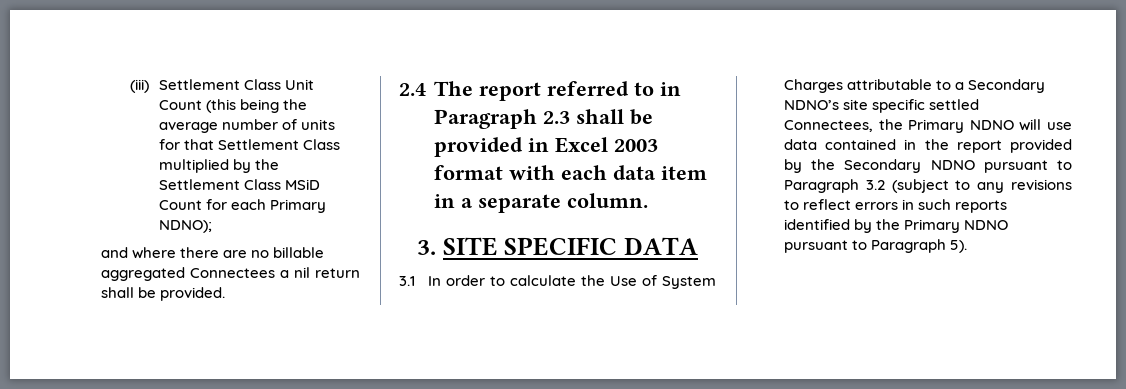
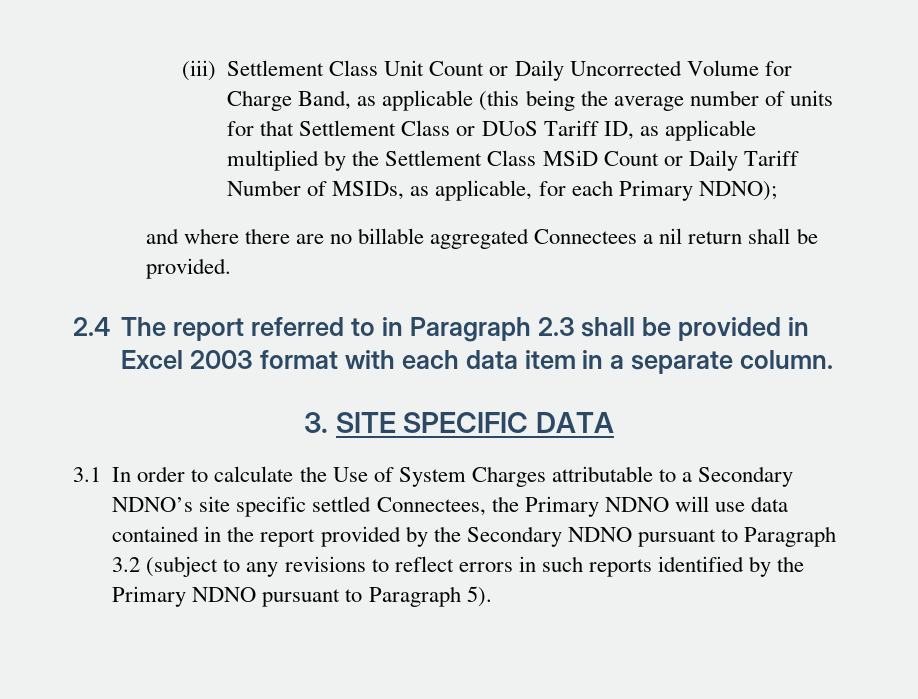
- (iii) Settlement Class Unit Count (this being the average number of units for that Settlement Class multiplied by the Settlement Class MSiD Count for each Primary NDNO);
+ (iii) Settlement Class Unit Count or Daily Uncorrected Volume for Charge Band, as applicable (this being the average number of units for that Settlement Class or DUoS Tariff ID, as applicable multiplied by the Settlement Class MSiD Count or Daily Tariff Number of MSIDs, as applicable, for each Primary NDNO);

